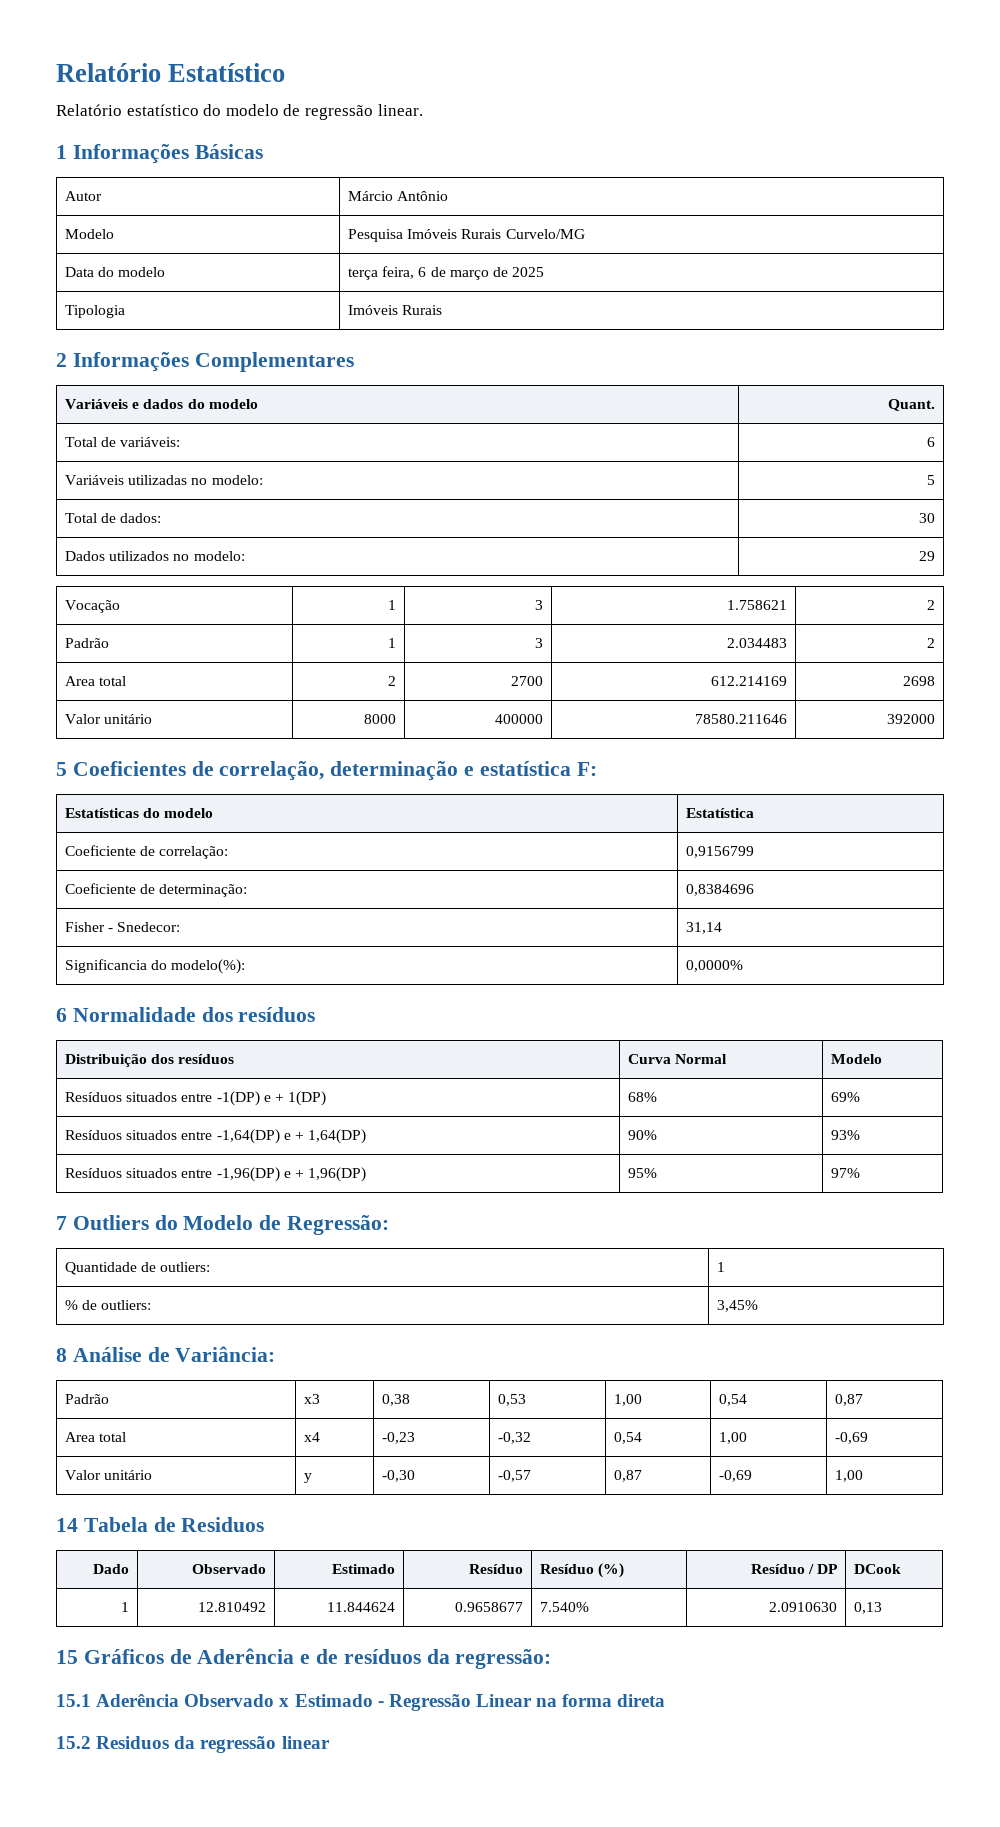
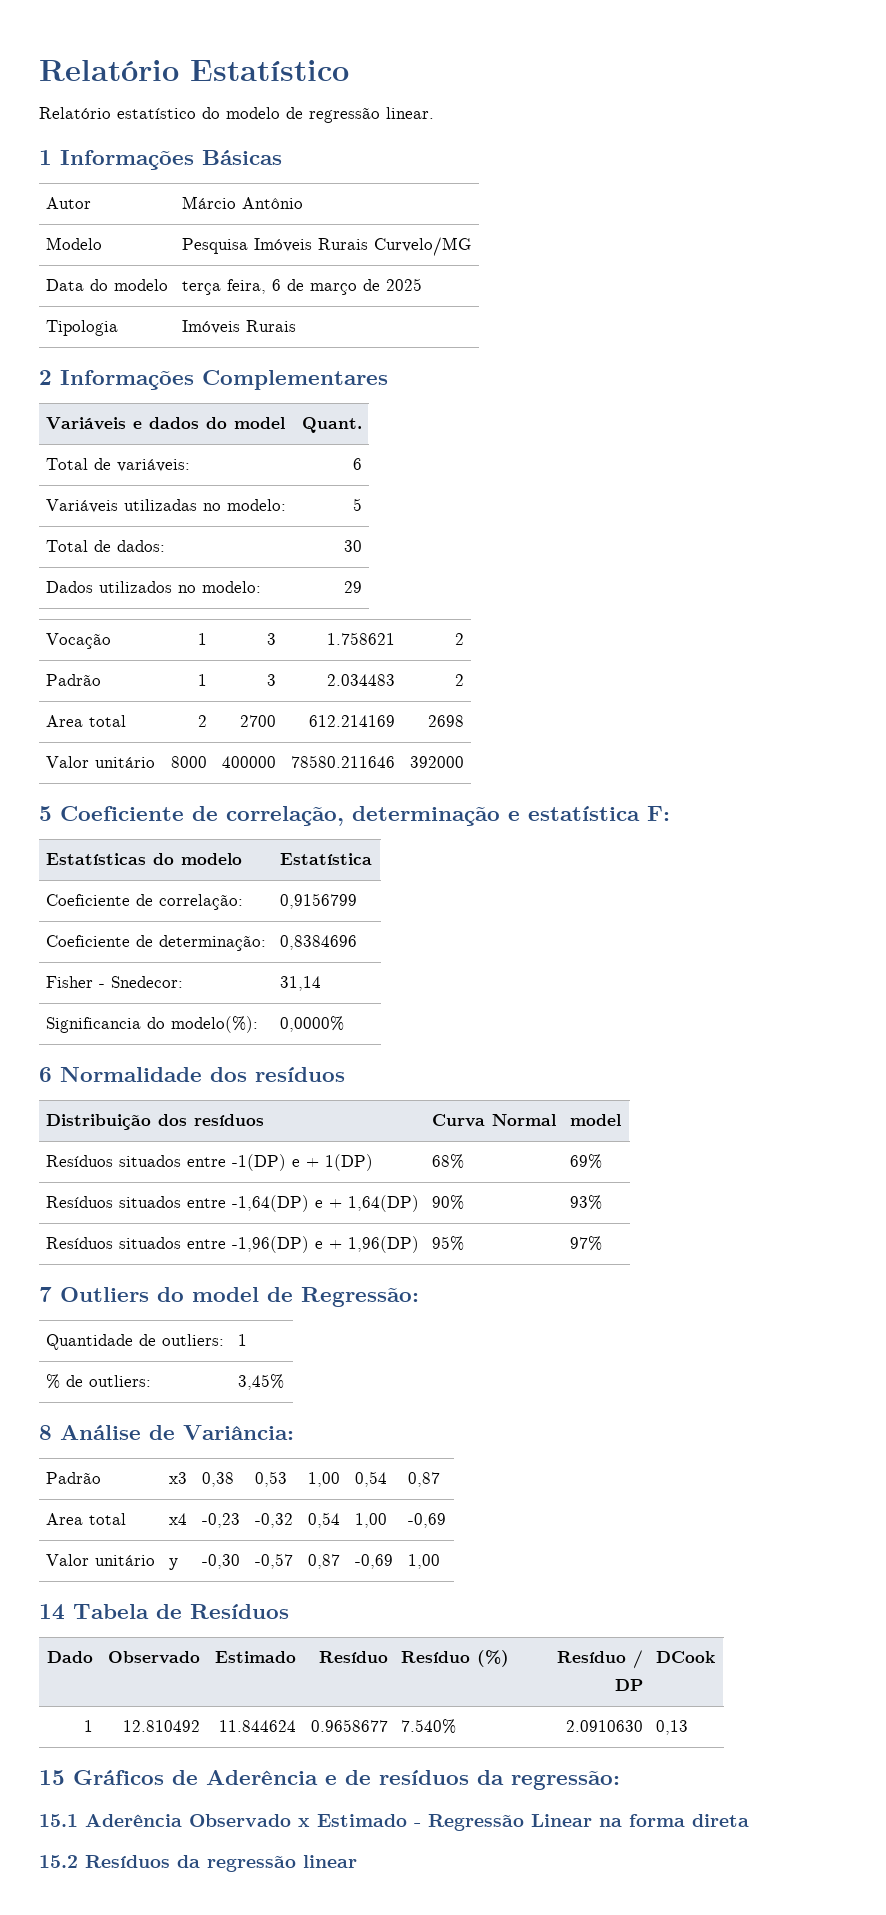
- Variáveis e dados do modelo | Quant.
+ Variáveis e dados do model | Quant.
- 5 Coeficientes de correlação, determinação e estatística F:
+ 5 Coeficiente de correlação, determinação e estatística F:
- Distribuição dos resíduos | Curva Normal | Modelo
+ Distribuição dos resíduos | Curva Normal | model
- 7 Outliers do Modelo de Regressão:
+ 7 Outliers do model de Regressão:
- 14 Tabela de Residuos
+ 14 Tabela de Resíduos
- 15.2 Residuos da regressão linear
+ 15.2 Resíduos da regressão linear

